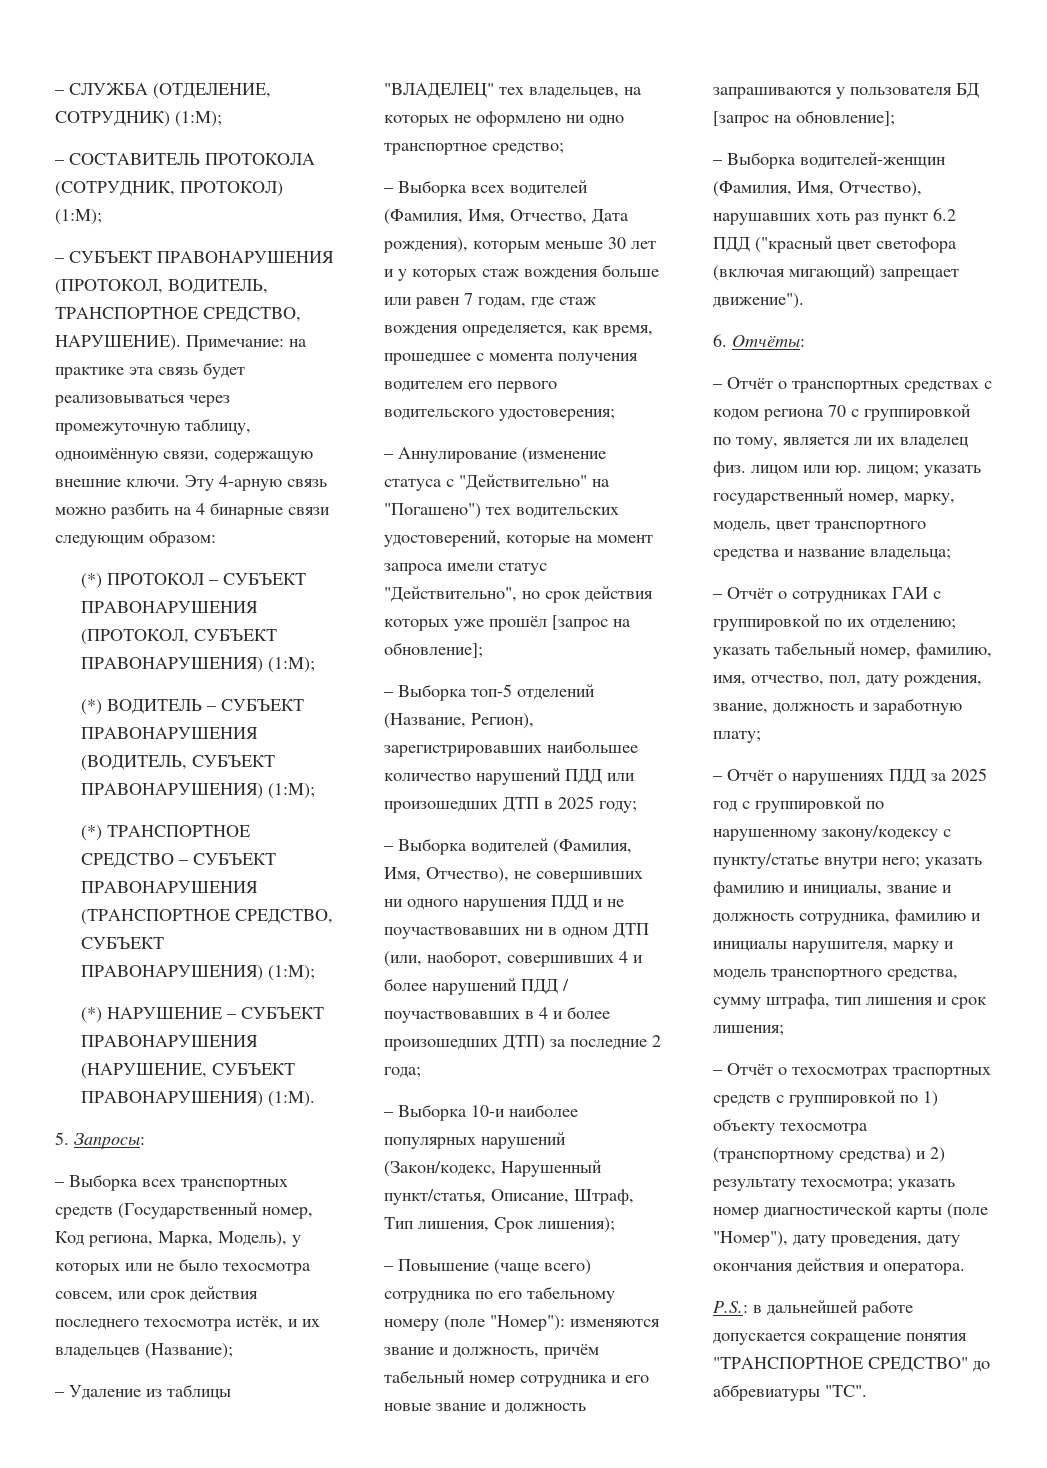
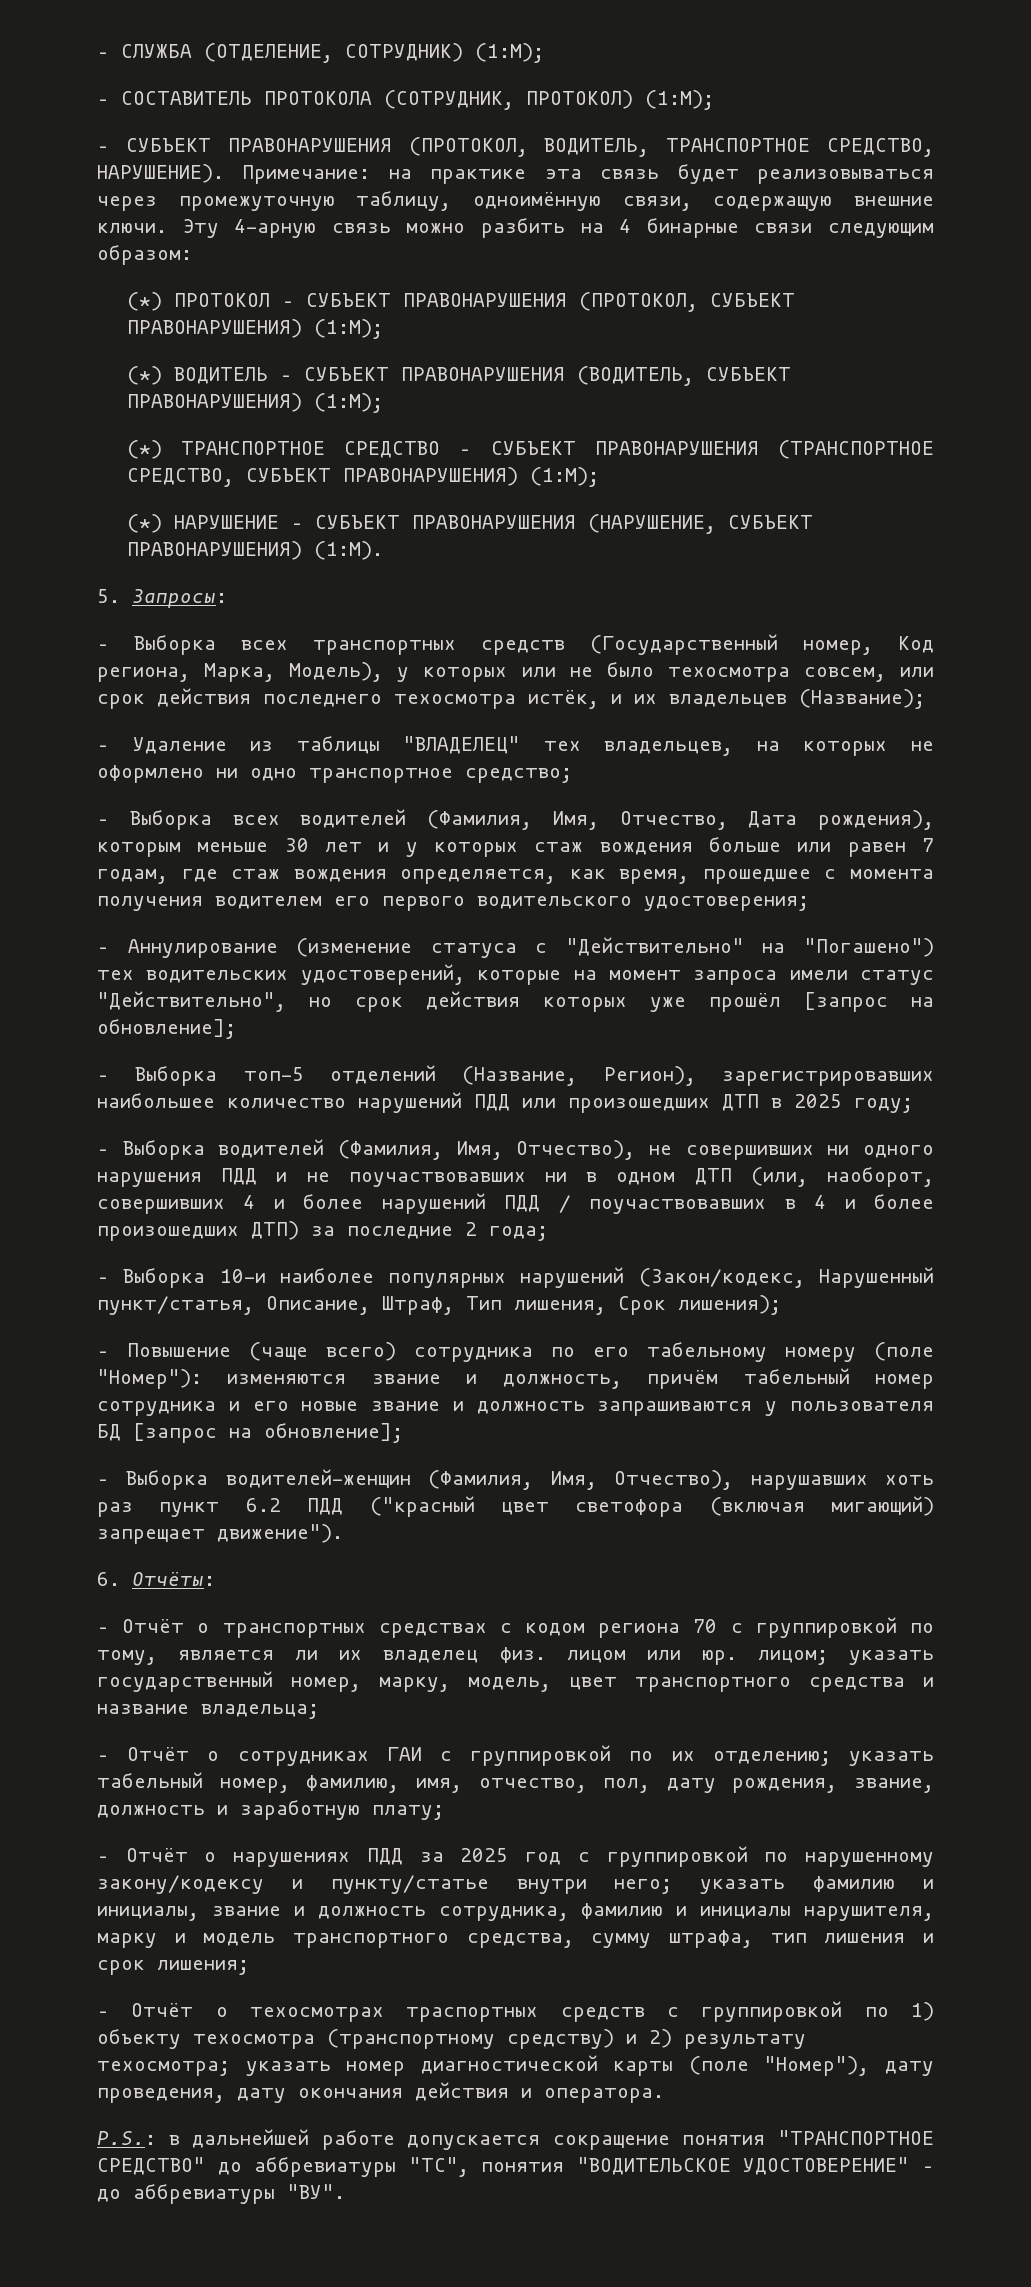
- – Отчёт о нарушениях ПДД за 2025 год с группировкой по нарушенному закону/кодексу с пункту/статье внутри него; указать фамилию и инициалы, звание и должность сотрудника, фамилию и инициалы нарушителя, марку и модель транспортного средства, сумму штрафа, тип лишения и срок лишения;
+ – Отчёт о нарушениях ПДД за 2025 год с группировкой по нарушенному закону/кодексу и пункту/статье внутри него; указать фамилию и инициалы, звание и должность сотрудника, фамилию и инициалы нарушителя, марку и модель транспортного средства, сумму штрафа, тип лишения и срок лишения;
- – Отчёт о техосмотрах траспортных средств с группировкой по 1) объекту техосмотра (транспортному средства) и 2) результату техосмотра; указать номер диагностической карты (поле "Номер"), дату проведения, дату окончания действия и оператора.
+ – Отчёт о техосмотрах траспортных средств с группировкой по 1) объекту техосмотра (транспортному средству) и 2) результату техосмотра; указать номер диагностической карты (поле "Номер"), дату проведения, дату окончания действия и оператора.
- P.S.: в дальнейшей работе допускается сокращение понятия "ТРАНСПОРТНОЕ СРЕДСТВО" до аббревиатуры "ТС".
+ P.S.: в дальнейшей работе допускается сокращение понятия "ТРАНСПОРТНОЕ СРЕДСТВО" до аббревиатуры "ТС", понятия "ВОДИТЕЛЬСКОЕ УДОСТОВЕРЕНИЕ" – до аббревиатуры "ВУ".

